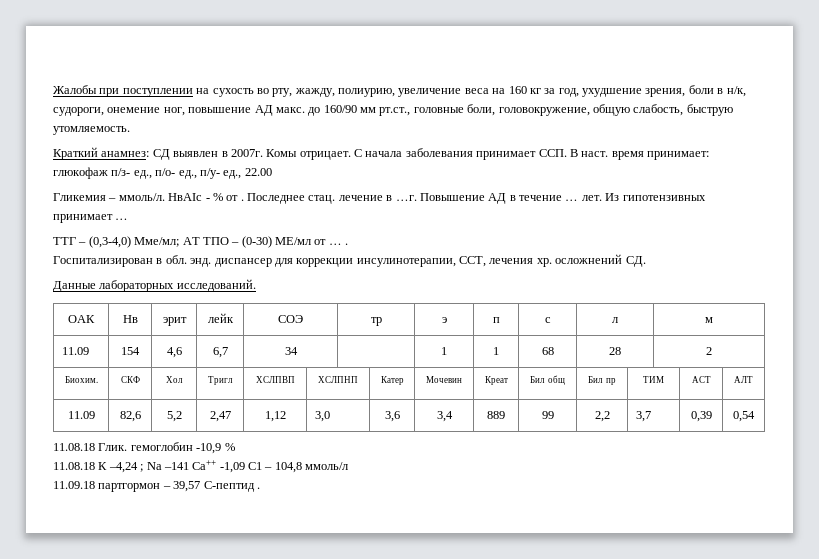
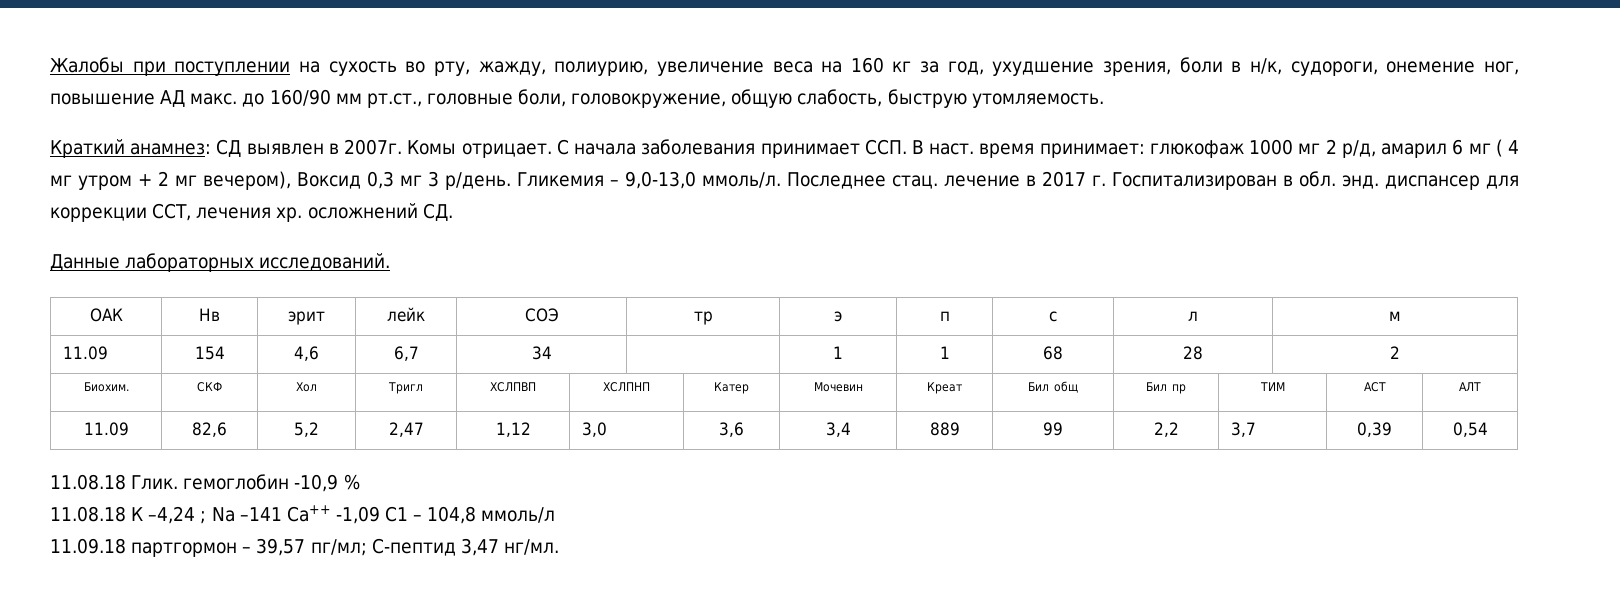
- С начала заболевания принимает ССП. В наст. время принимает: глюкофаж п/з- ед., п/о- ед., п/у- ед., 22.00
- Гликемия – ммоль/л. НвАIс - % от . Последнее стац. лечение в …г. Повышение АД в течение … лет. Из гипотензивных принимает …
- ТТГ – (0,3-4,0) Мме/мл; АТ ТПО – (0-30) МЕ/мл от … .
- Госпитализирован в обл. энд. диспансер для коррекции инсулинотерапии, ССТ, лечения хр. осложнений СД.
+ С начала заболевания принимает ССП. В наст. время принимает: глюкофаж 1000 мг 2 р/д, амарил 6 мг ( 4 мг утром + 2 мг вечером), Воксид 0,3 мг 3 р/день. Гликемия – 9,0-13,0 ммоль/л. Последнее стац. лечение в 2017 г. Госпитализирован в обл. энд. диспансер для коррекции ССТ, лечения хр. осложнений СД.
- 11.09.18 партгормон – 39,57 С-пептид .
+ 11.09.18 партгормон – 39,57 пг/мл; С-пептид 3,47 нг/мл.

